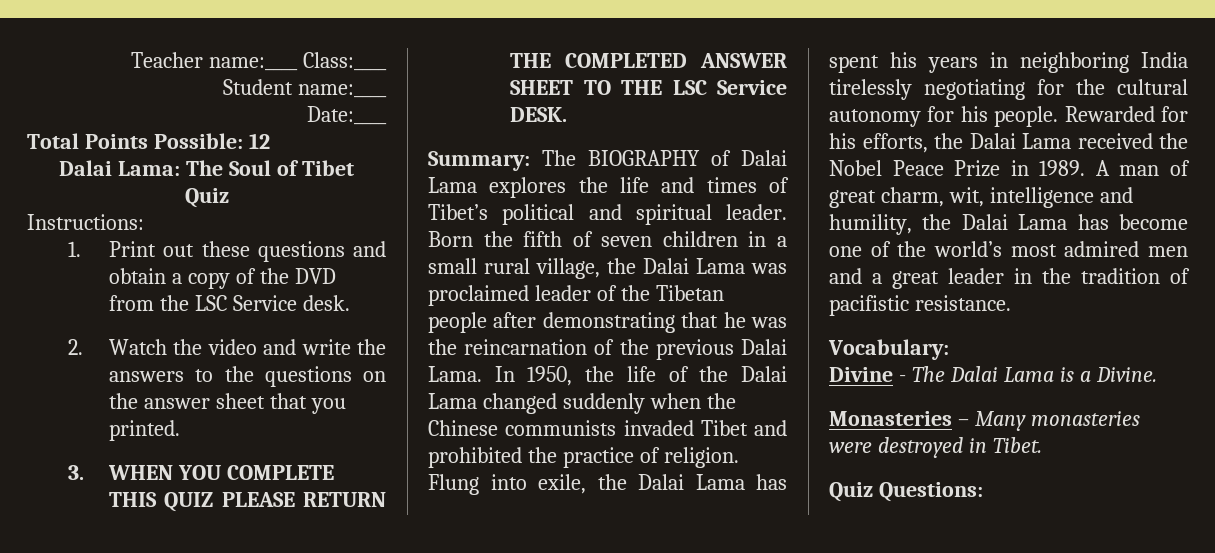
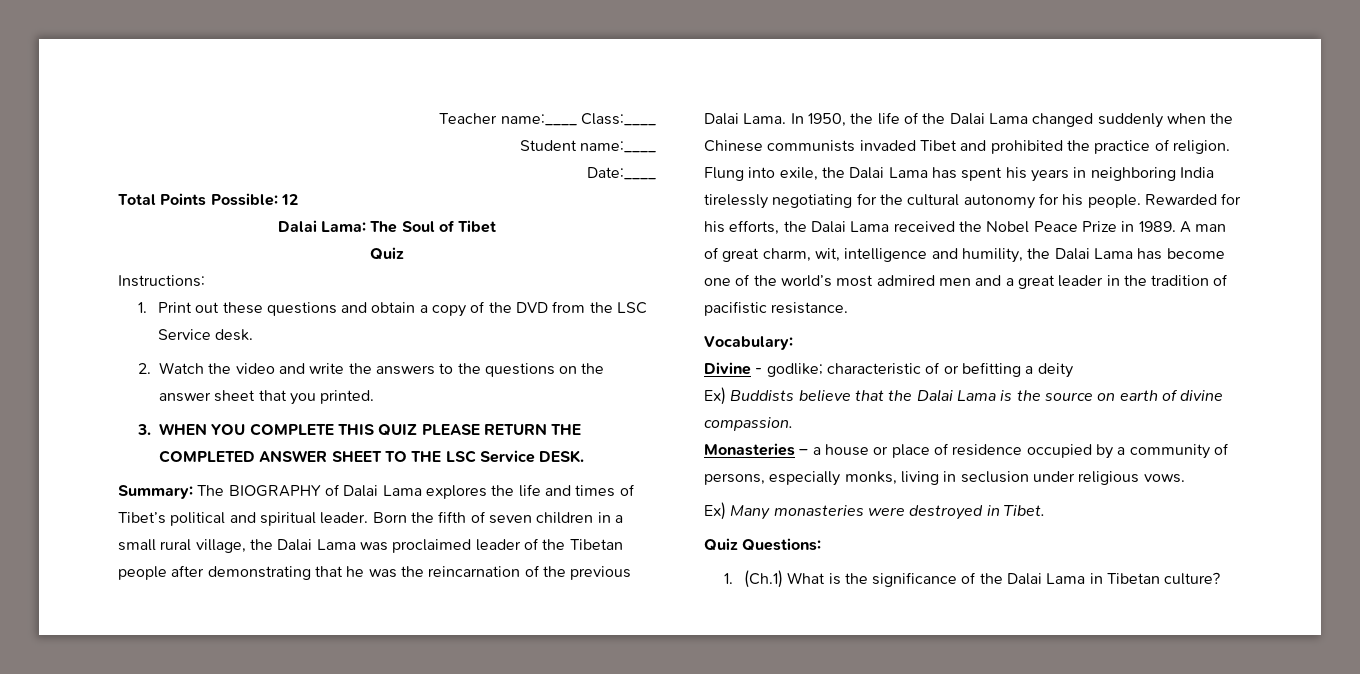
- Divine - The Dalai Lama is a Divine.
- Monasteries – Many monasteries were destroyed in Tibet.
+ Divine - godlike; characteristic of or befitting a deity
+ Ex) Buddists believe that the Dalai Lama is the source on earth of divine compassion.
+ Monasteries – a house or place of residence occupied by a community of persons, especially monks, living in seclusion under religious vows.
+ Ex) Many monasteries were destroyed in Tibet.
+ 1. (Ch.1) What is the significance of the Dalai Lama in Tibetan culture?

